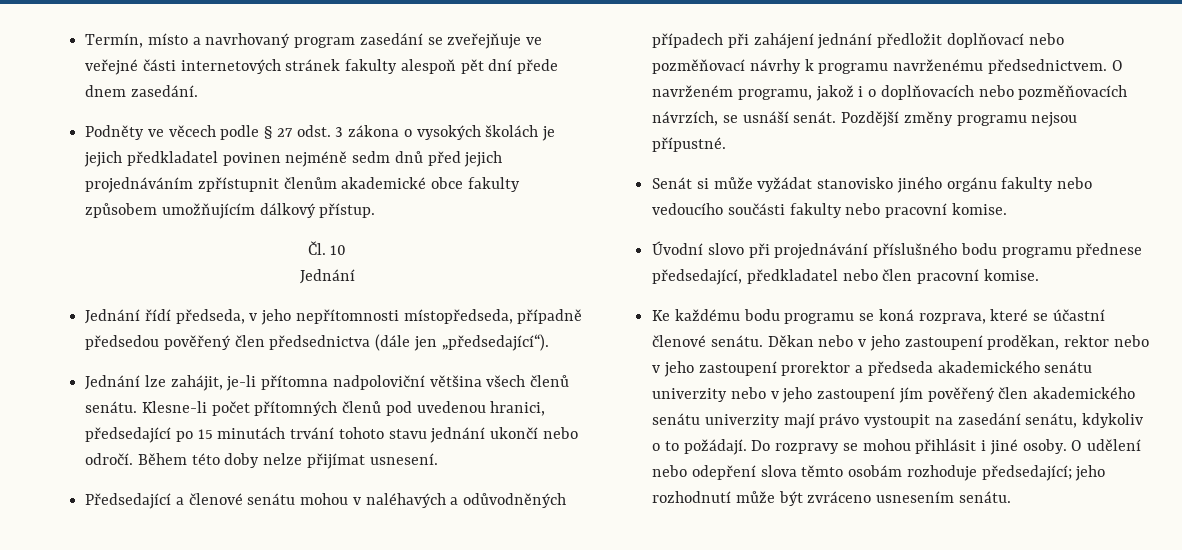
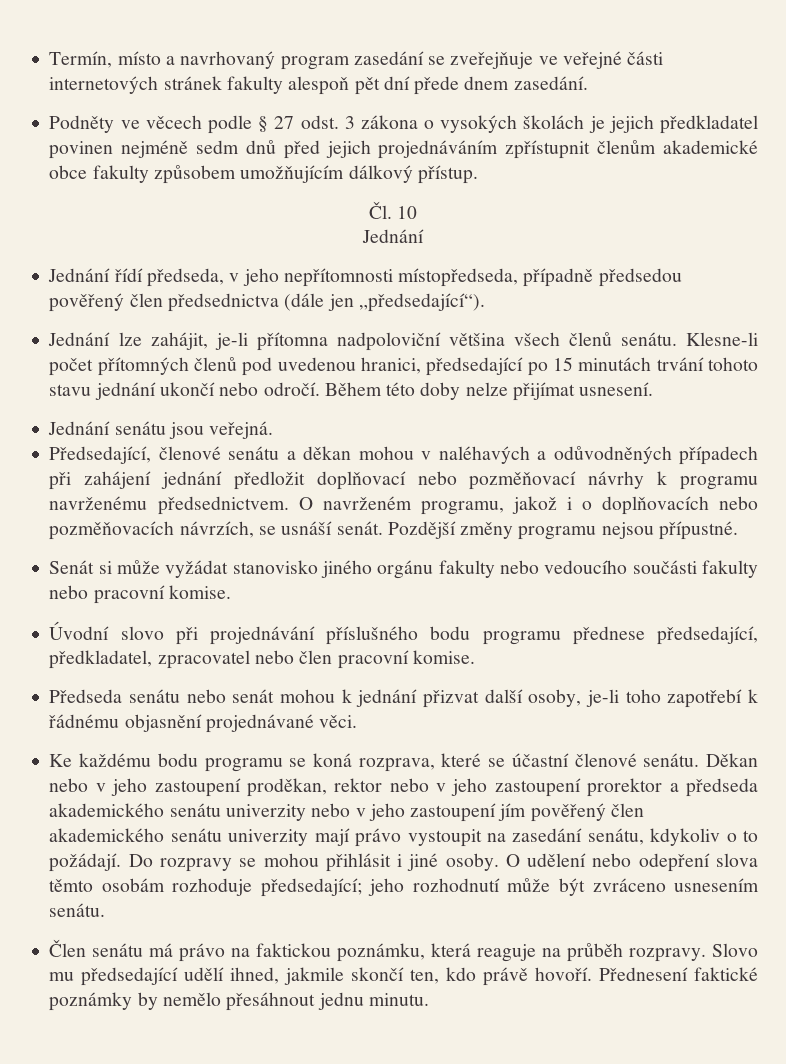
- Předsedající a členové senátu mohou v naléhavých a odůvodněných případech při zahájení jednání předložit doplňovací nebo pozměňovací návrhy k programu navrženému předsednictvem.
+ Jednání senátu jsou veřejná.
+ Předsedající, členové senátu a děkan mohou v naléhavých a odůvodněných případech při zahájení jednání předložit doplňovací nebo pozměňovací návrhy k programu navrženému předsednictvem.
- Úvodní slovo při projednávání příslušného bodu programu přednese předsedající, předkladatel nebo člen pracovní komise.
+ Úvodní slovo při projednávání příslušného bodu programu přednese předsedající, předkladatel, zpracovatel nebo člen pracovní komise.
+ Předseda senátu nebo senát mohou k jednání přizvat další osoby, je-li toho zapotřebí k řádnému objasnění projednávané věci.
+ Člen senátu má právo na faktickou poznámku, která reaguje na průběh rozpravy. Slovo mu předsedající udělí ihned, jakmile skončí ten, kdo právě hovoří. Přednesení faktické poznámky by nemělo přesáhnout jednu minutu.

